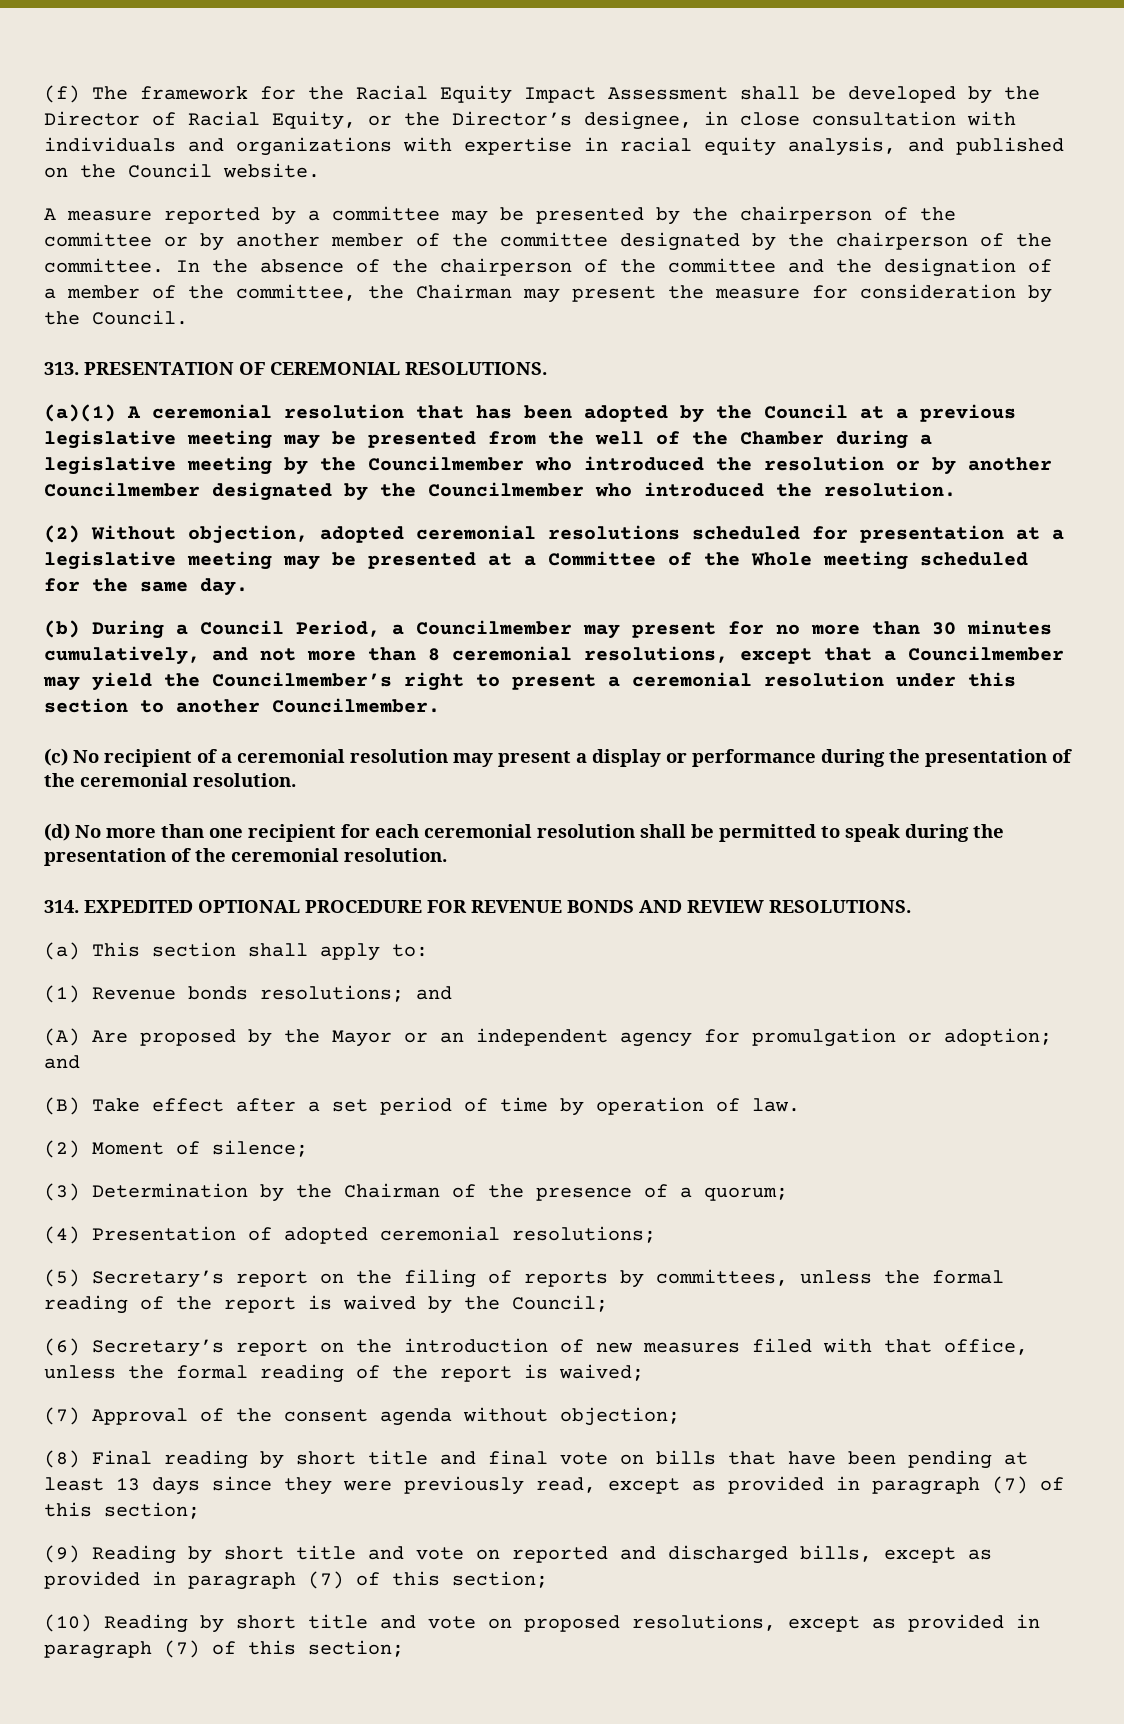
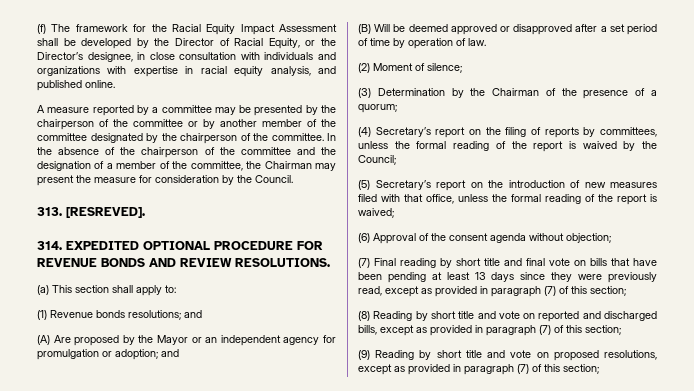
- (f) The framework for the Racial Equity Impact Assessment shall be developed by the Director of Racial Equity, or the Director’s designee, in close consultation with individuals and organizations with expertise in racial equity analysis, and published on the Council website.
+ (f) The framework for the Racial Equity Impact Assessment shall be developed by the Director of Racial Equity, or the Director’s designee, in close consultation with individuals and organizations with expertise in racial equity analysis, and published online.
- 313. PRESENTATION OF CEREMONIAL RESOLUTIONS.
- (a)(1) A ceremonial resolution that has been adopted by the Council at a previous legislative meeting may be presented from the well of the Chamber during a legislative meeting by the Councilmember who introduced the resolution or by another Councilmember designated by the Councilmember who introduced the resolution.
- (2) Without objection, adopted ceremonial resolutions scheduled for presentation at a legislative meeting may be presented at a Committee of the Whole meeting scheduled for the same day.
- (b) During a Council Period, a Councilmember may present for no more than 30 minutes cumulatively, and not more than 8 ceremonial resolutions, except that a Councilmember may yield the Councilmember’s right to present a ceremonial resolution under this section to another Councilmember.
- (c) No recipient of a ceremonial resolution may present a display or performance during the presentation of the ceremonial resolution.
- (d) No more than one recipient for each ceremonial resolution shall be permitted to speak during the presentation of the ceremonial resolution.
+ 313. [RESREVED].
- (B) Take effect after a set period of time by operation of law.
+ (B) Will be deemed approved or disapproved after a set period of time by operation of law.
- (4) Presentation of adopted ceremonial resolutions;
- (5) Secretary’s report on the filing of reports by committees, unless the formal reading of the report is waived by the Council;
+ (4) Secretary’s report on the filing of reports by committees, unless the formal reading of the report is waived by the Council;
- (6) Secretary’s report on the introduction of new measures filed with that office, unless the formal reading of the report is waived;
+ (5) Secretary’s report on the introduction of new measures filed with that office, unless the formal reading of the report is waived;
- (7) Approval of the consent agenda without objection;
+ (6) Approval of the consent agenda without objection;
- (8) Final reading by short title and final vote on bills that have been pending at least 13 days since they were previously read, except as provided in paragraph (7) of this section;
+ (7) Final reading by short title and final vote on bills that have been pending at least 13 days since they were previously read, except as provided in paragraph (7) of this section;
- (9) Reading by short title and vote on reported and discharged bills, except as provided in paragraph (7) of this section;
+ (8) Reading by short title and vote on reported and discharged bills, except as provided in paragraph (7) of this section;
- (10) Reading by short title and vote on proposed resolutions, except as provided in paragraph (7) of this section;
+ (9) Reading by short title and vote on proposed resolutions, except as provided in paragraph (7) of this section;

